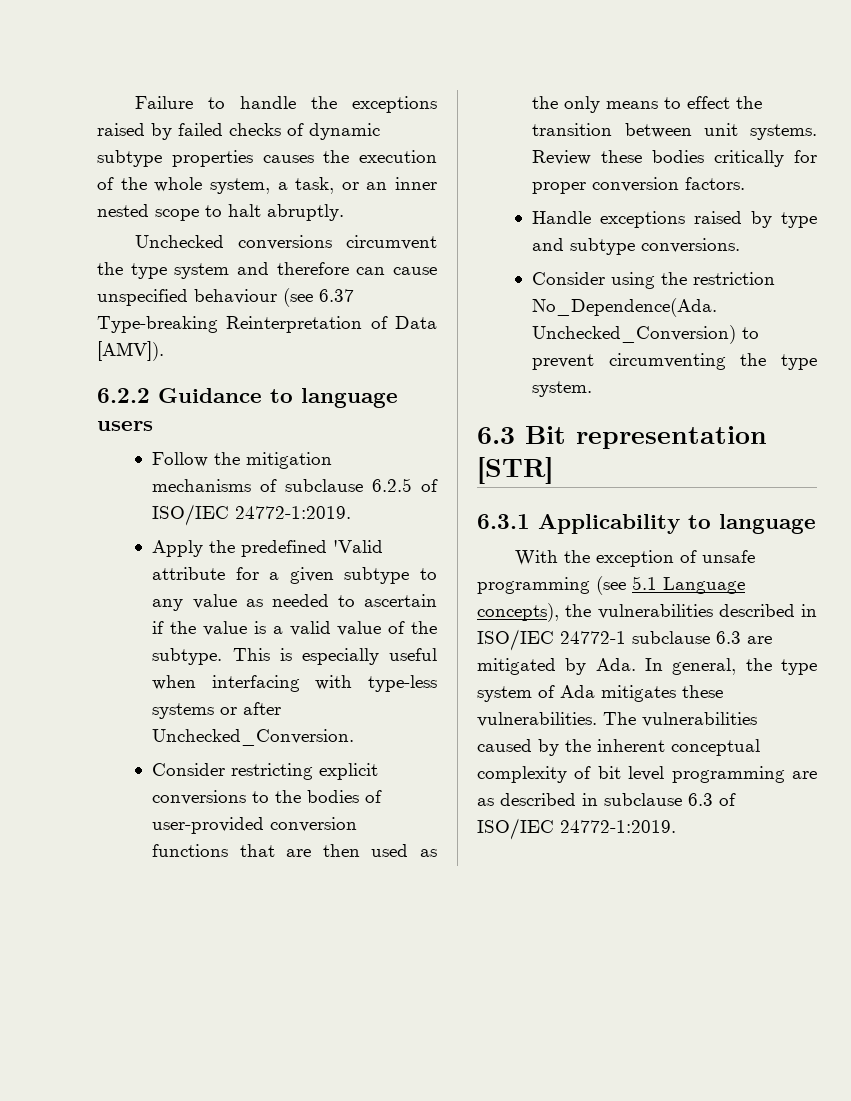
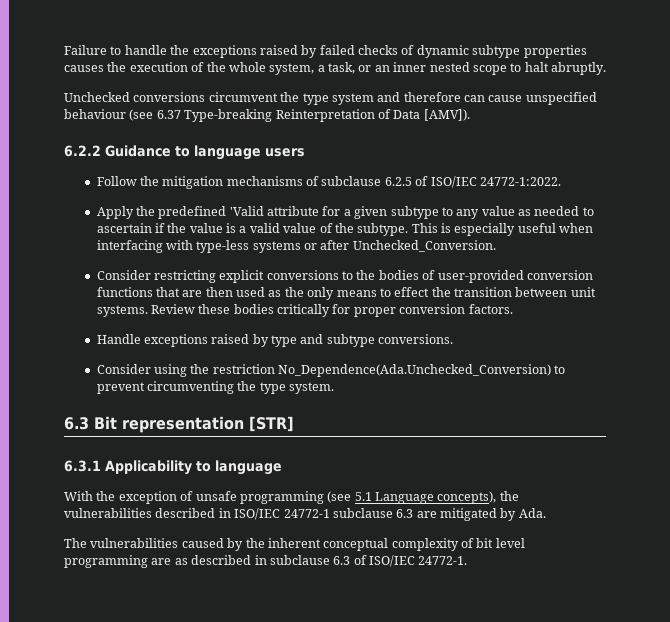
- Follow the mitigation mechanisms of subclause 6.2.5 of ISO/IEC 24772-1:2019.
+ Follow the mitigation mechanisms of subclause 6.2.5 of ISO/IEC 24772-1:2022.
- With the exception of unsafe programming (see 5.1 Language concepts), the vulnerabilities described in ISO/IEC 24772-1 subclause 6.3 are mitigated by Ada. In general, the type system of Ada mitigates these vulnerabilities. The vulnerabilities caused by the inherent conceptual complexity of bit level programming are as described in subclause 6.3 of ISO/IEC 24772-1:2019.
+ With the exception of unsafe programming (see 5.1 Language concepts), the vulnerabilities described in ISO/IEC 24772-1 subclause 6.3 are mitigated by Ada.
+ The vulnerabilities caused by the inherent conceptual complexity of bit level programming are as described in subclause 6.3 of ISO/IEC 24772-1.

